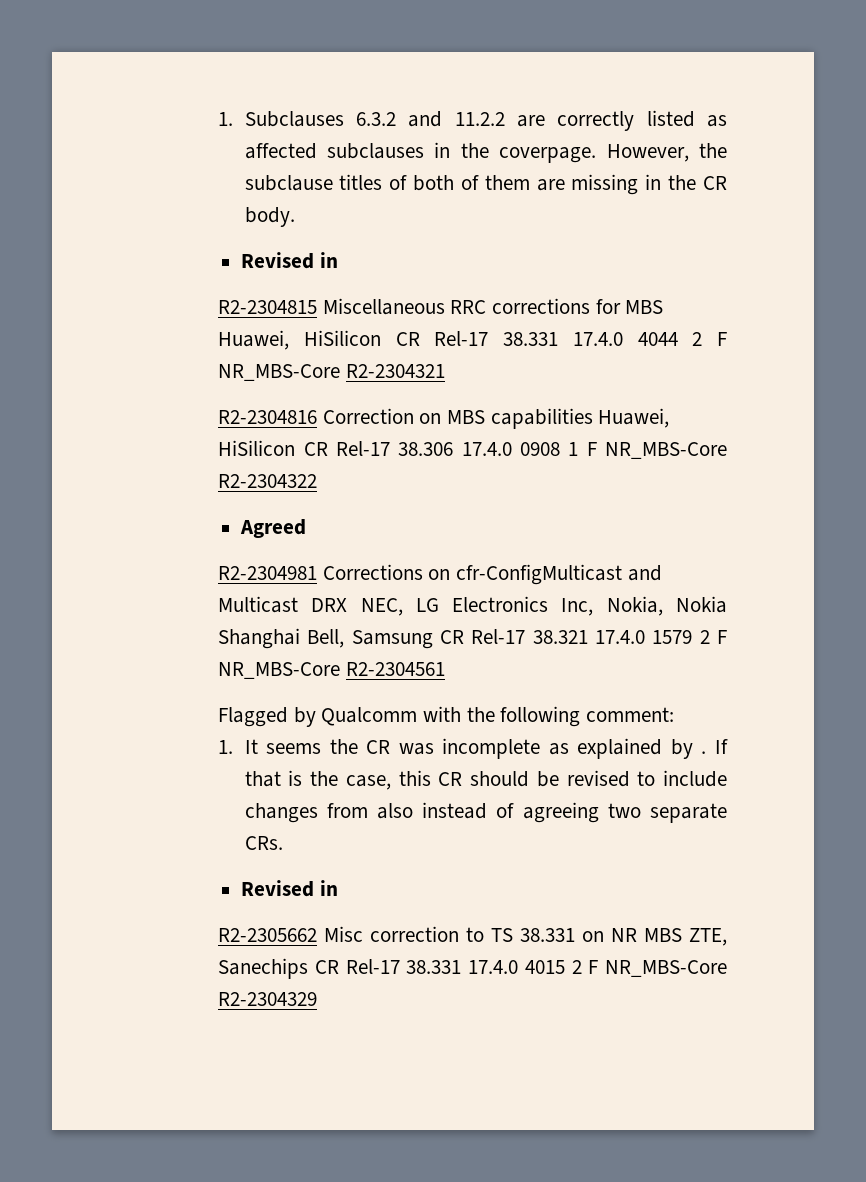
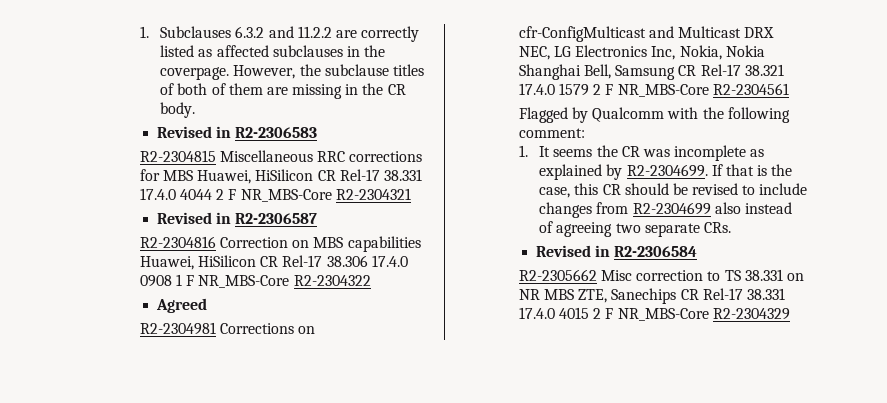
  However, the subclause titles of both of them are missing in the CR body.
- Revised in
+ Revised in R2-2306583
+ Revised in R2-2306587
- 1. It seems the CR was incomplete as explained by .
+ 1. It seems the CR was incomplete as explained by R2-2304699.
- If that is the case, this CR should be revised to include changes from also instead of agreeing two separate CRs.
- Revised in
+ If that is the case, this CR should be revised to include changes from R2-2304699 also instead of agreeing two separate CRs.
+ Revised in R2-2306584

